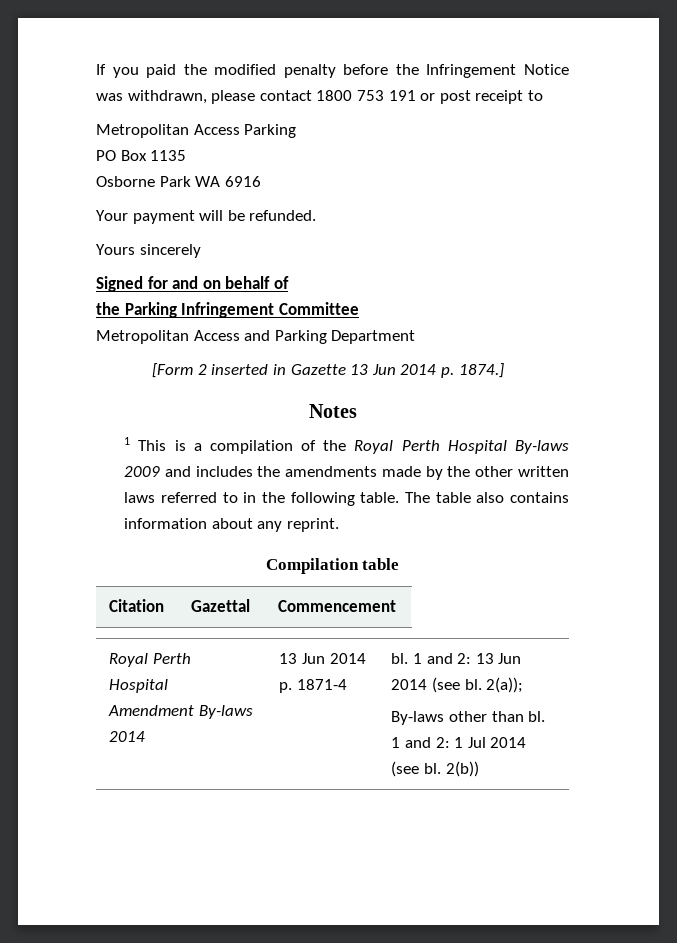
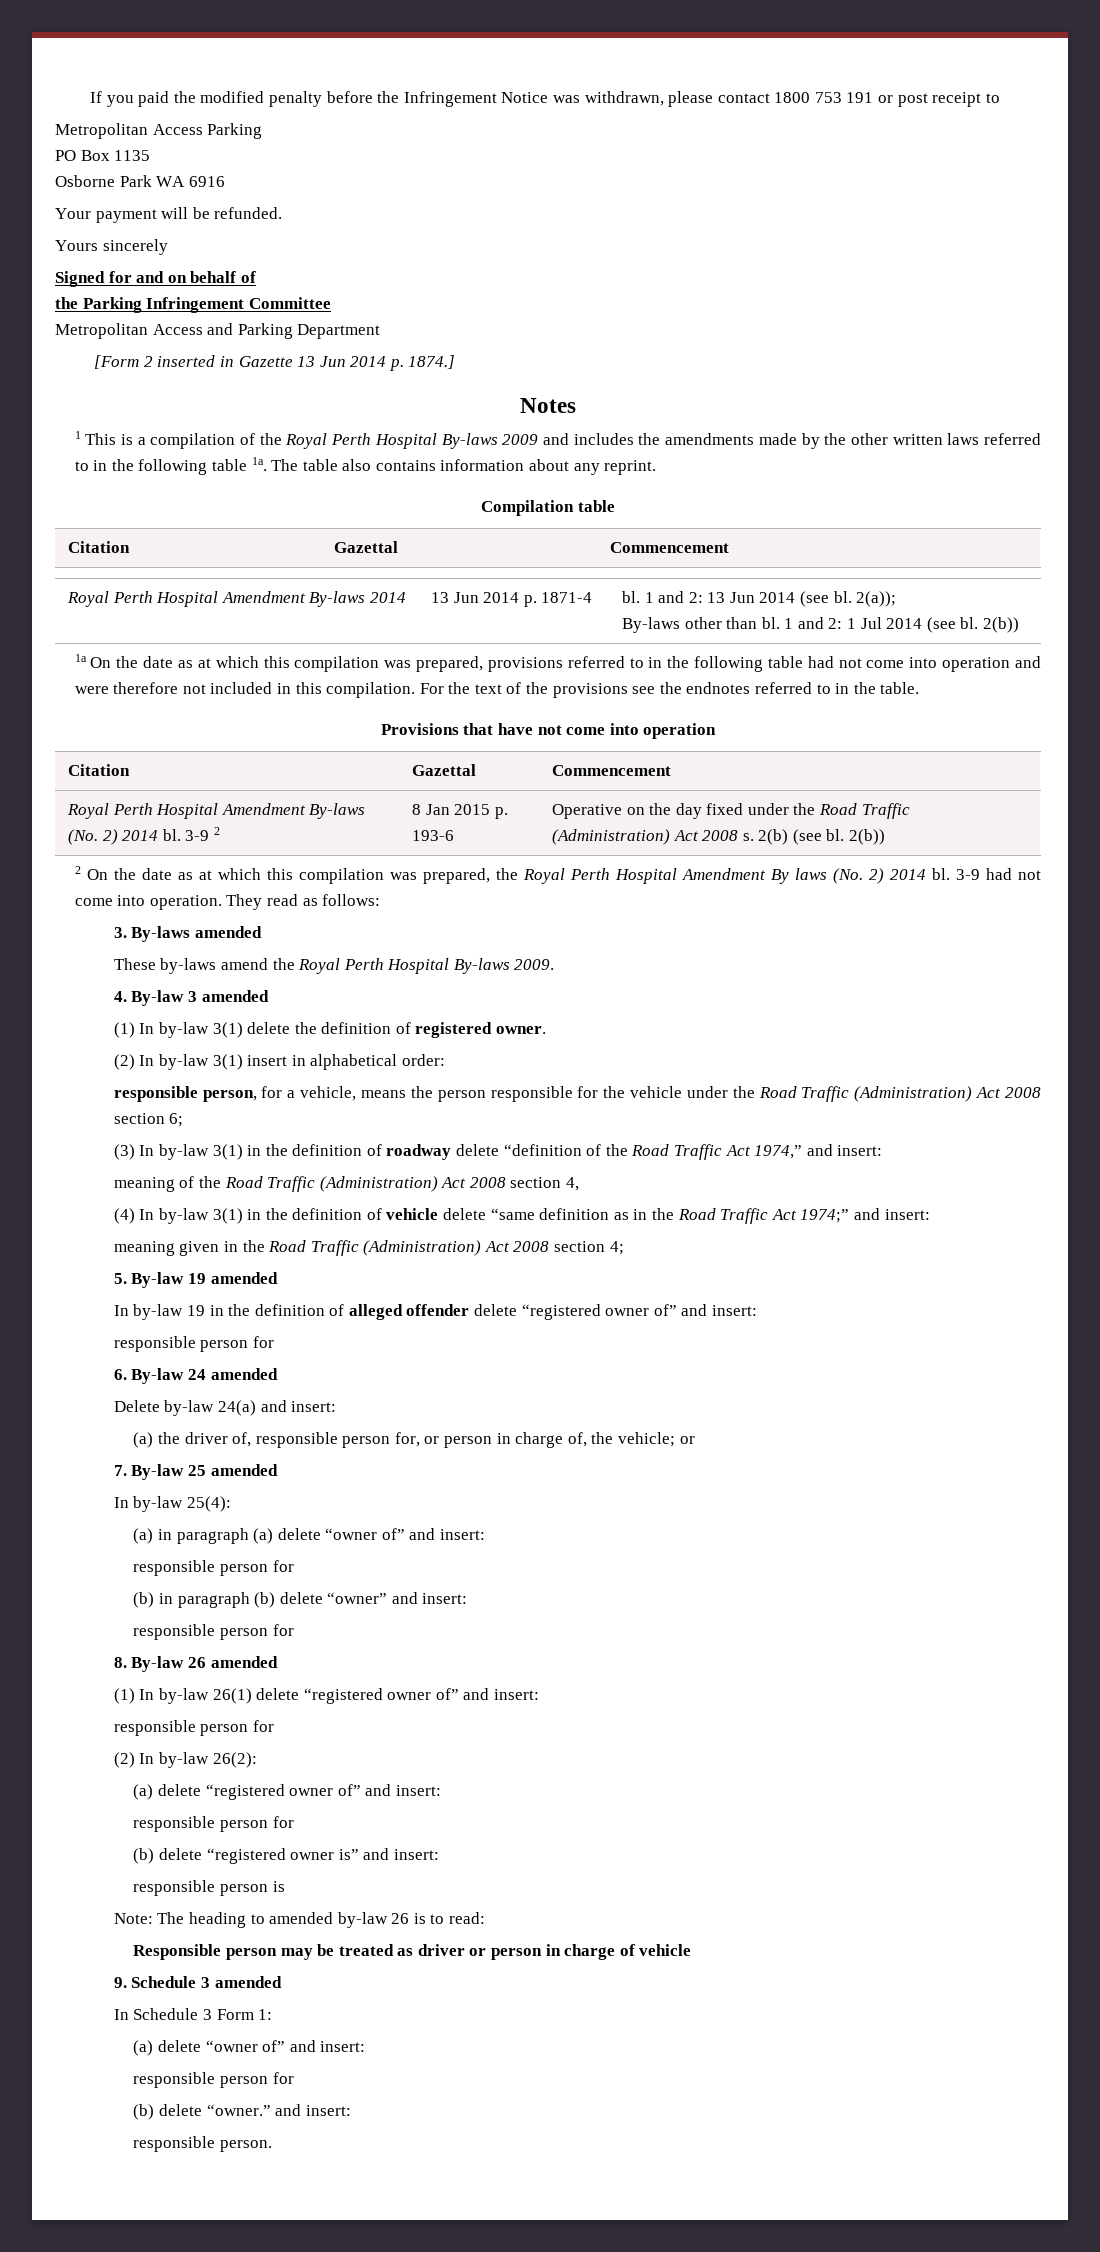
- 1 This is a compilation of the Royal Perth Hospital By-laws 2009 and includes the amendments made by the other written laws referred to in the following table.
+ 1 This is a compilation of the Royal Perth Hospital By-laws 2009 and includes the amendments made by the other written laws referred to in the following table 1a.
+ 1a On the date as at which this compilation was prepared, provisions referred to in the following table had not come into operation and were therefore not included in this compilation. For the text of the provisions see the endnotes referred to in the table.
+ Provisions that have not come into operation
+ Citation | Gazettal | Commencement
+ Royal Perth Hospital Amendment By-laws (No. 2) 2014 bl. 3-9 2 | 8 Jan 2015 p. 193-6 | Operative on the day fixed under the Road Traffic (Administration) Act 2008 s. 2(b) (see bl. 2(b))
+ 2 On the date as at which this compilation was prepared, the Royal Perth Hospital Amendment By laws (No. 2) 2014 bl. 3-9 had not come into operation. They read as follows:
+ 3. By-laws amended
+ These by-laws amend the Royal Perth Hospital By-laws 2009.
+ 4. By-law 3 amended
+ (1) In by-law 3(1) delete the definition of registered owner.
+ (2) In by-law 3(1) insert in alphabetical order:
+ responsible person, for a vehicle, means the person responsible for the vehicle under the Road Traffic (Administration) Act 2008 section 6;
+ (3) In by-law 3(1) in the definition of roadway delete “definition of the Road Traffic Act 1974,” and insert:
+ meaning of the Road Traffic (Administration) Act 2008 section 4,
+ (4) In by-law 3(1) in the definition of vehicle delete “same definition as in the Road Traffic Act 1974;” and insert:
+ meaning given in the Road Traffic (Administration) Act 2008 section 4;
+ 5. By-law 19 amended
+ In by-law 19 in the definition of alleged offender delete “registered owner of” and insert:
+ responsible person for
+ 6. By-law 24 amended
+ Delete by-law 24(a) and insert:
+ (a) the driver of, responsible person for, or person in charge of, the vehicle; or
+ 7. By-law 25 amended
+ In by-law 25(4):
+ (a) in paragraph (a) delete “owner of” and insert:
+ responsible person for
+ (b) in paragraph (b) delete “owner” and insert:
+ responsible person for
+ 8. By-law 26 amended
+ (1) In by-law 26(1) delete “registered owner of” and insert:
+ responsible person for
+ (2) In by-law 26(2):
+ (a) delete “registered owner of” and insert:
+ responsible person for
+ (b) delete “registered owner is” and insert:
+ responsible person is
+ Note: The heading to amended by-law 26 is to read:
+ Responsible person may be treated as driver or person in charge of vehicle
+ 9. Schedule 3 amended
+ In Schedule 3 Form 1:
+ (a) delete “owner of” and insert:
+ responsible person for
+ (b) delete “owner.” and insert:
+ responsible person.

